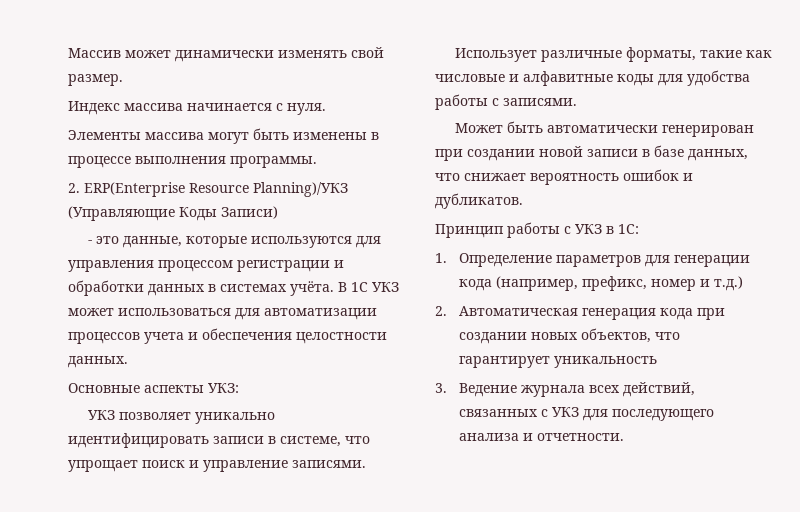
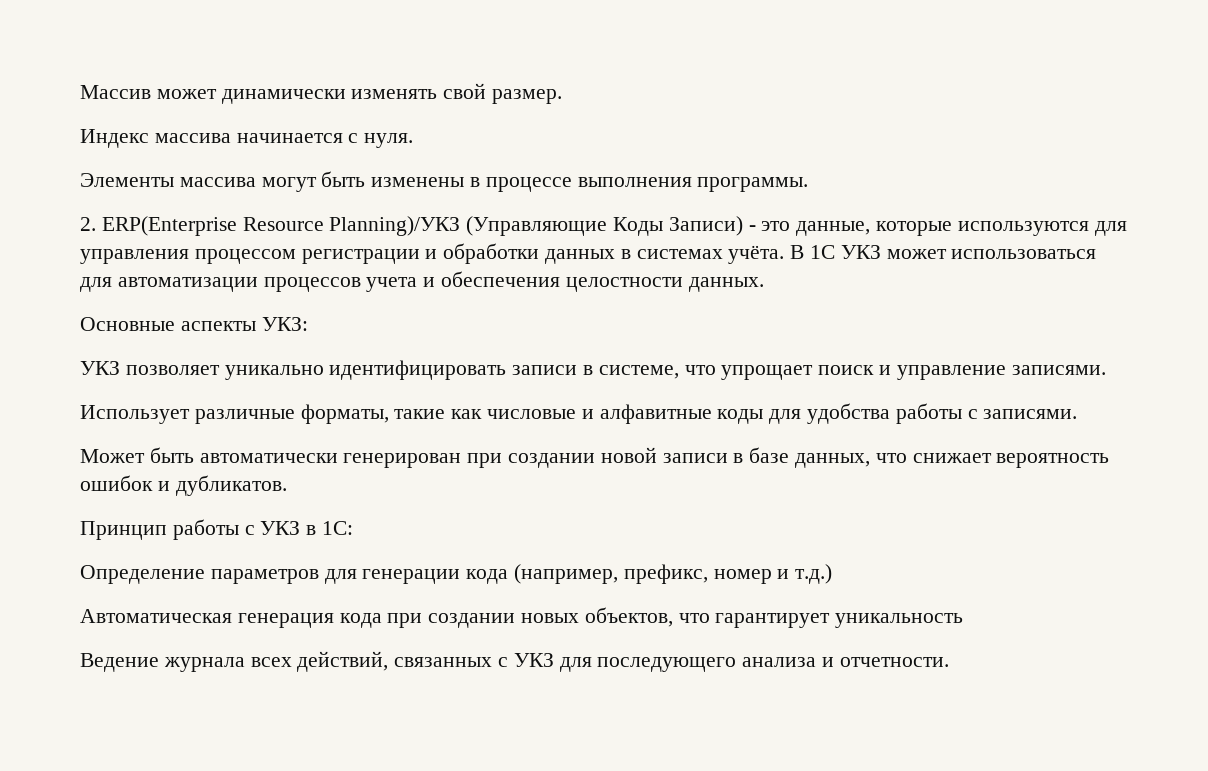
- 2. ERP(Enterprise Resource Planning)/УКЗ (Управляющие Коды Записи)
- - это данные, которые используются для управления процессом регистрации и обработки данных в системах учёта.
+ 2. ERP(Enterprise Resource Planning)/УКЗ (Управляющие Коды Записи) - это данные, которые используются для управления процессом регистрации и обработки данных в системах учёта.
- 1. Определение параметров для генерации кода (например, префикс, номер и т.д.)
+ Определение параметров для генерации кода (например, префикс, номер и т.д.)
- 2. Автоматическая генерация кода при создании новых объектов, что гарантирует уникальность
+ Автоматическая генерация кода при создании новых объектов, что гарантирует уникальность
- 3. Ведение журнала всех действий, связанных с УКЗ для последующего анализа и отчетности.
+ Ведение журнала всех действий, связанных с УКЗ для последующего анализа и отчетности.

